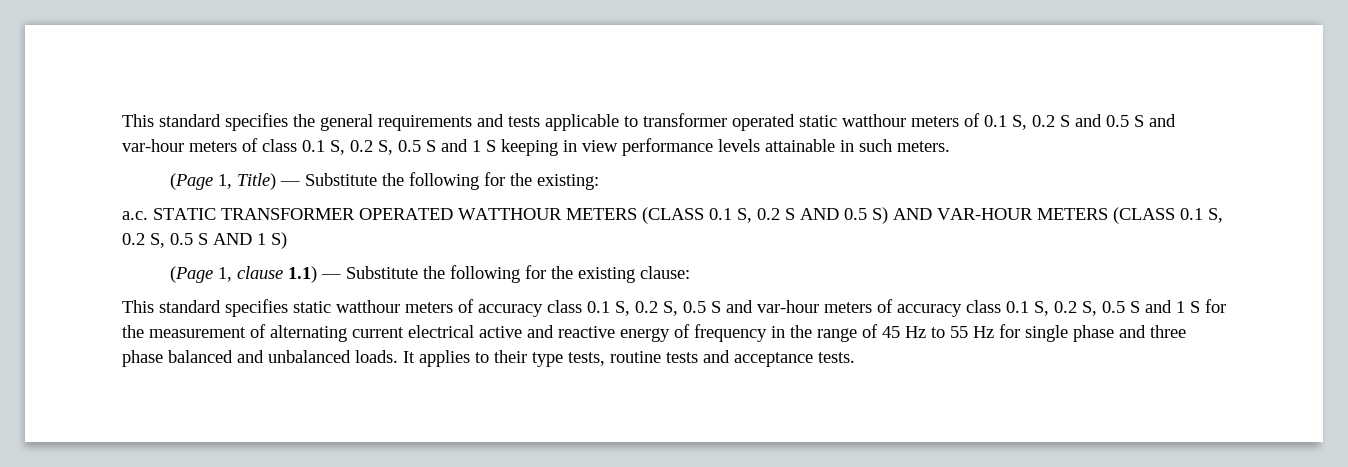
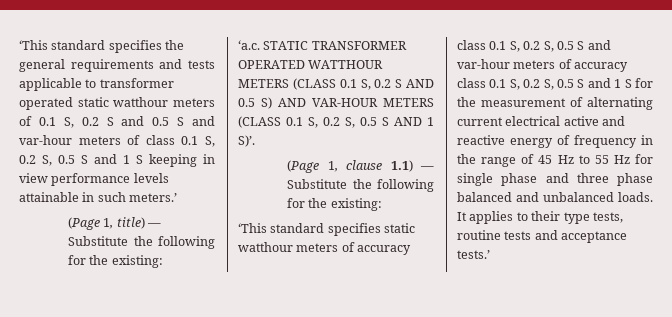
- This standard specifies the general requirements and tests applicable to transformer operated static watthour meters of 0.1 S, 0.2 S and 0.5 S and var-hour meters of class 0.1 S, 0.2 S, 0.5 S and 1 S keeping in view performance levels attainable in such meters.
- (Page 1, Title) — Substitute the following for the existing:
- a.c. STATIC TRANSFORMER OPERATED WATTHOUR METERS (CLASS 0.1 S, 0.2 S AND 0.5 S) AND VAR-HOUR METERS (CLASS 0.1 S, 0.2 S, 0.5 S AND 1 S)
+ ‘This standard specifies the general requirements and tests applicable to transformer operated static watthour meters of 0.1 S, 0.2 S and 0.5 S and var-hour meters of class 0.1 S, 0.2 S, 0.5 S and 1 S keeping in view performance levels attainable in such meters.’
+ (Page 1, title) — Substitute the following for the existing:
+ ‘a.c. STATIC TRANSFORMER OPERATED WATTHOUR METERS (CLASS 0.1 S, 0.2 S AND 0.5 S) AND VAR-HOUR METERS (CLASS 0.1 S, 0.2 S, 0.5 S AND 1 S)’.
- (Page 1, clause 1.1) — Substitute the following for the existing clause:
- This standard specifies static watthour meters of accuracy class 0.1 S, 0.2 S, 0.5 S and var-hour meters of accuracy class 0.1 S, 0.2 S, 0.5 S and 1 S for the measurement of alternating current electrical active and reactive energy of frequency in the range of 45 Hz to 55 Hz for single phase and three phase balanced and unbalanced loads.
+ (Page 1, clause 1.1) — Substitute the following for the existing:
+ ‘This standard specifies static watthour meters of accuracy class 0.1 S, 0.2 S, 0.5 S and var-hour meters of accuracy class 0.1 S, 0.2 S, 0.5 S and 1 S for the measurement of alternating current electrical active and reactive energy of frequency in the range of 45 Hz to 55 Hz for single phase and three phase balanced and unbalanced loads.
- It applies to their type tests, routine tests and acceptance tests.
+ It applies to their type tests, routine tests and acceptance tests.’

